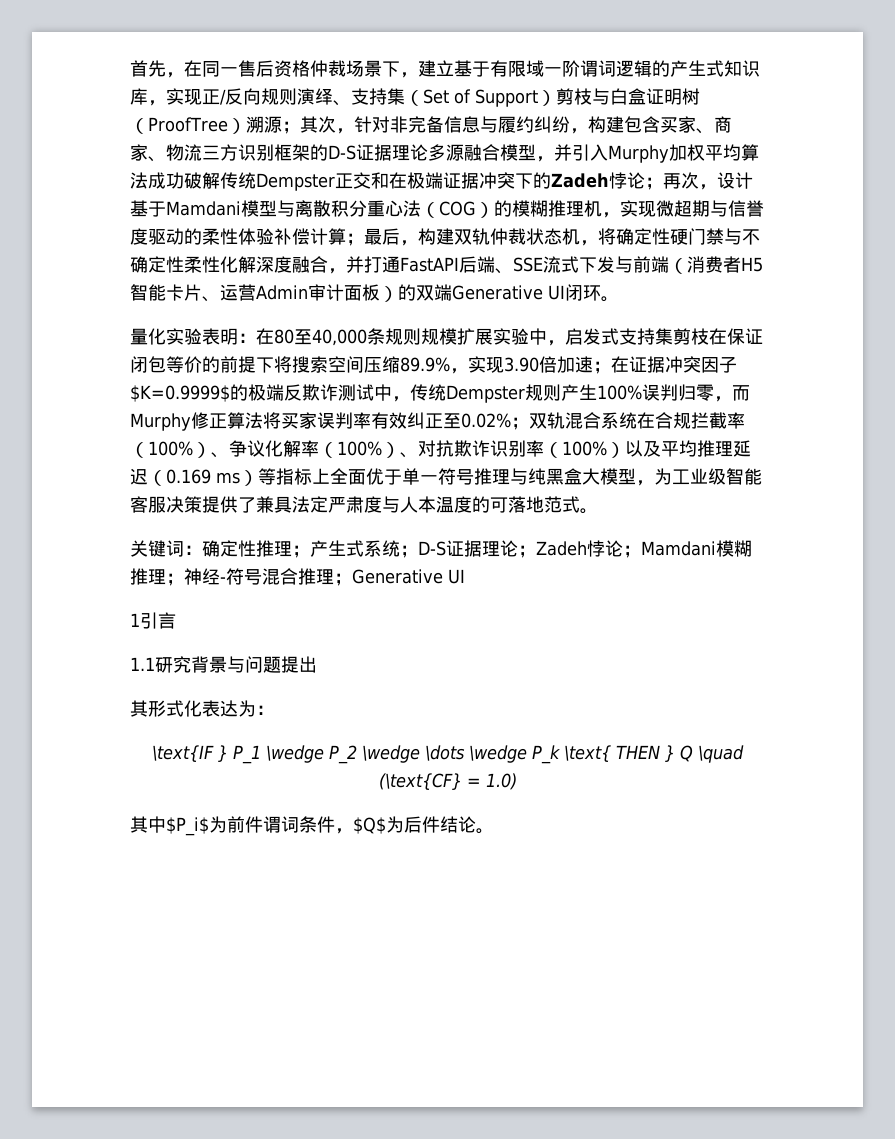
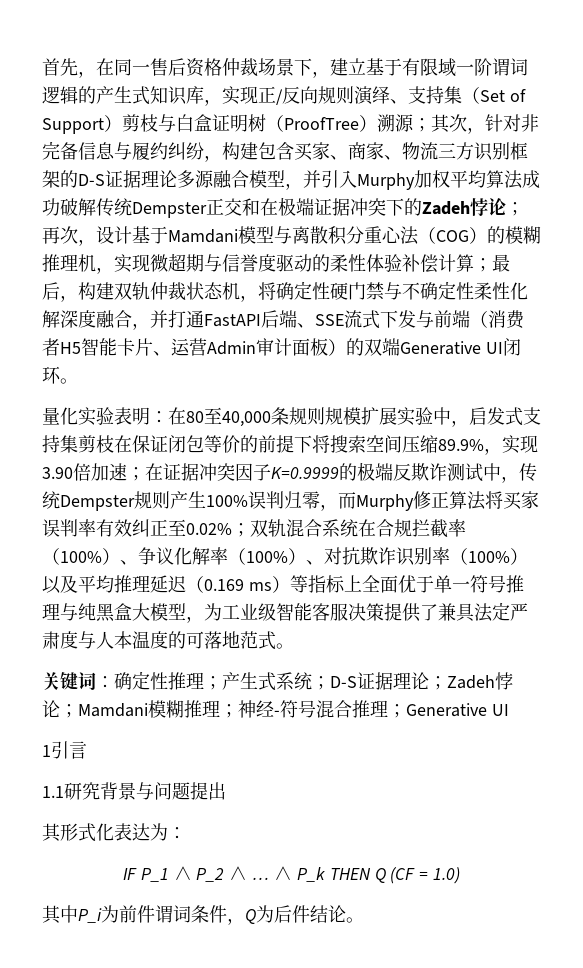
- 在证据冲突因子$K=0.9999$的极端反欺诈测试中，传统Dempster规则产生100%误判归零，而Murphy修正算法将买家误判率有效纠正至0.02%；
+ 在证据冲突因子K=0.9999的极端反欺诈测试中，传统Dempster规则产生100%误判归零，而Murphy修正算法将买家误判率有效纠正至0.02%；
- \text{IF } P_1 \wedge P_2 \wedge \dots \wedge P_k \text{ THEN } Q \quad (\text{CF} = 1.0)
+ IF P_1 ∧ P_2 ∧ … ∧ P_k THEN Q (CF = 1.0)
- 其中$P_i$为前件谓词条件，$Q$为后件结论。
+ 其中P_i为前件谓词条件，Q为后件结论。

